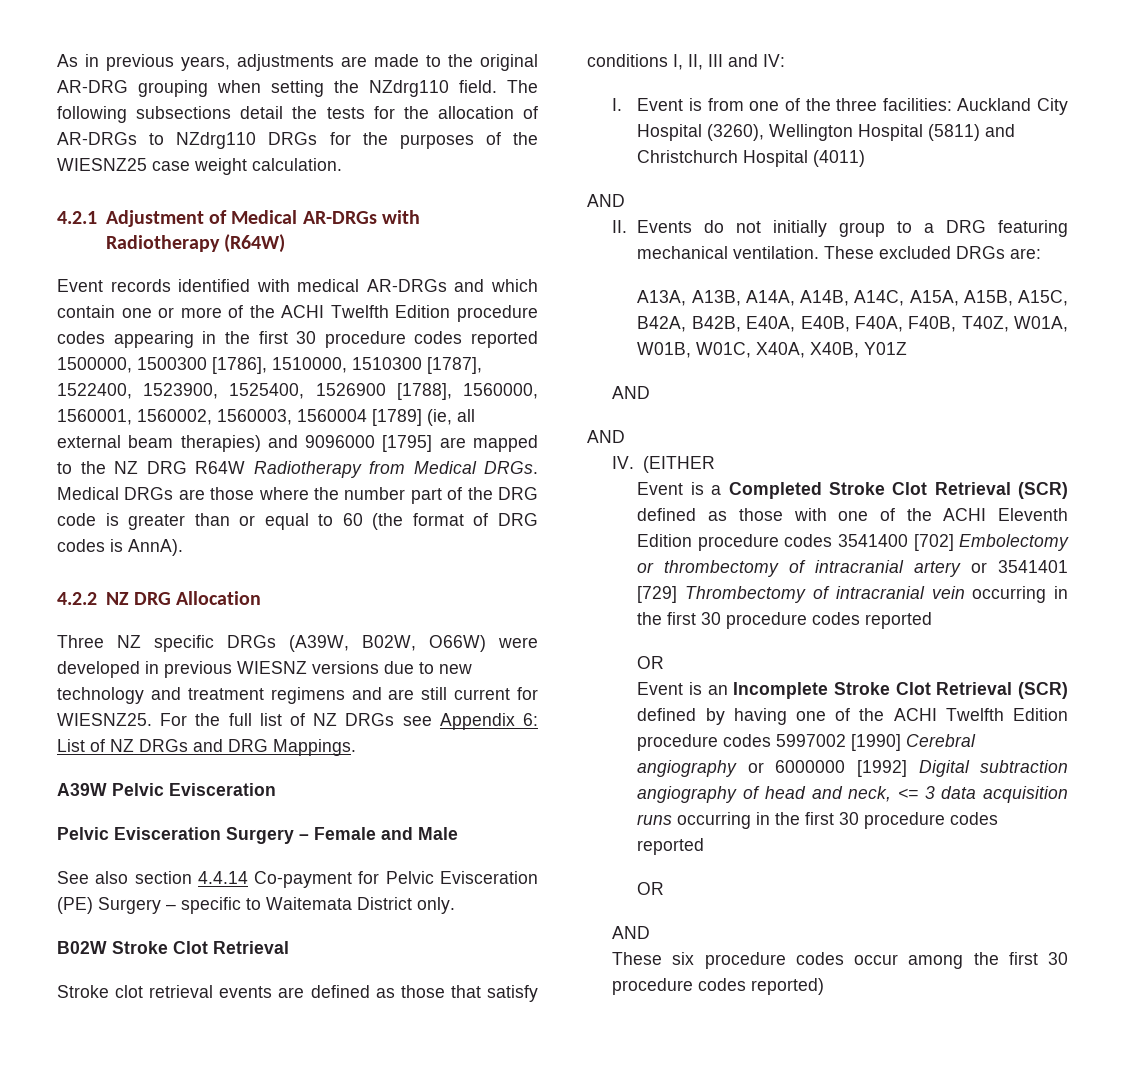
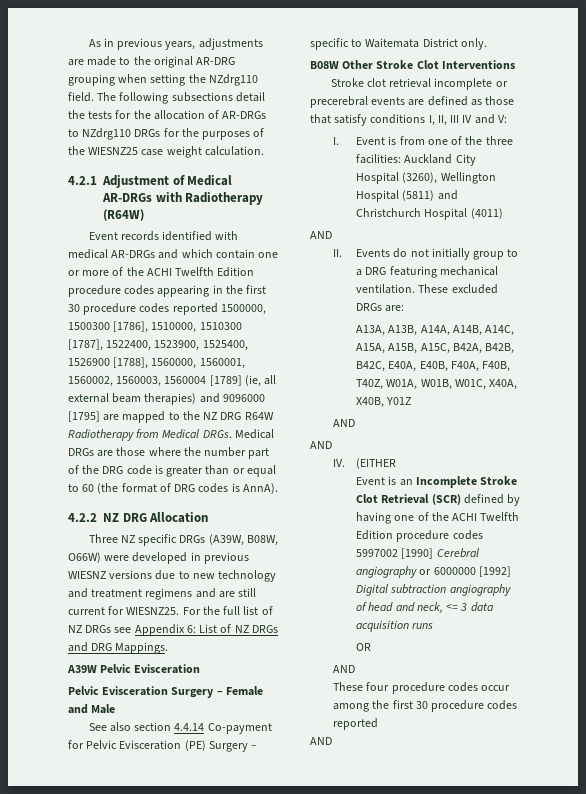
- Three NZ specific DRGs (A39W, B02W, O66W) were developed in previous WIESNZ versions due to new technology and treatment regimens and are still current for WIESNZ25.
+ Three NZ specific DRGs (A39W, B08W, O66W) were developed in previous WIESNZ versions due to new technology and treatment regimens and are still current for WIESNZ25.
- B02W Stroke Clot Retrieval
+ B08W Other Stroke Clot Interventions
- Stroke clot retrieval events are defined as those that satisfy conditions I, II, III and IV:
+ Stroke clot retrieval incomplete or precerebral events are defined as those that satisfy conditions I, II, III IV and V:
- A13A, A13B, A14A, A14B, A14C, A15A, A15B, A15C, B42A, B42B, E40A, E40B, F40A, F40B, T40Z, W01A, W01B, W01C, X40A, X40B, Y01Z
+ A13A, A13B, A14A, A14B, A14C, A15A, A15B, A15C, B42A, B42B, B42C, E40A, E40B, F40A, F40B, T40Z, W01A, W01B, W01C, X40A, X40B, Y01Z
- Event is a Completed Stroke Clot Retrieval (SCR) defined as those with one of the ACHI Eleventh Edition procedure codes 3541400 [702] Embolectomy or thrombectomy of intracranial artery or 3541401 [729] Thrombectomy of intracranial vein occurring in the first 30 procedure codes reported
- OR
- Event is an Incomplete Stroke Clot Retrieval (SCR) defined by having one of the ACHI Twelfth Edition procedure codes 5997002 [1990] Cerebral angiography or 6000000 [1992] Digital subtraction angiography of head and neck, <= 3 data acquisition runs occurring in the first 30 procedure codes reported
+ Event is an Incomplete Stroke Clot Retrieval (SCR) defined by having one of the ACHI Twelfth Edition procedure codes 5997002 [1990] Cerebral angiography or 6000000 [1992] Digital subtraction angiography of head and neck, <= 3 data acquisition runs
- These six procedure codes occur among the first 30 procedure codes reported)
+ These four procedure codes occur among the first 30 procedure codes reported
+ AND

